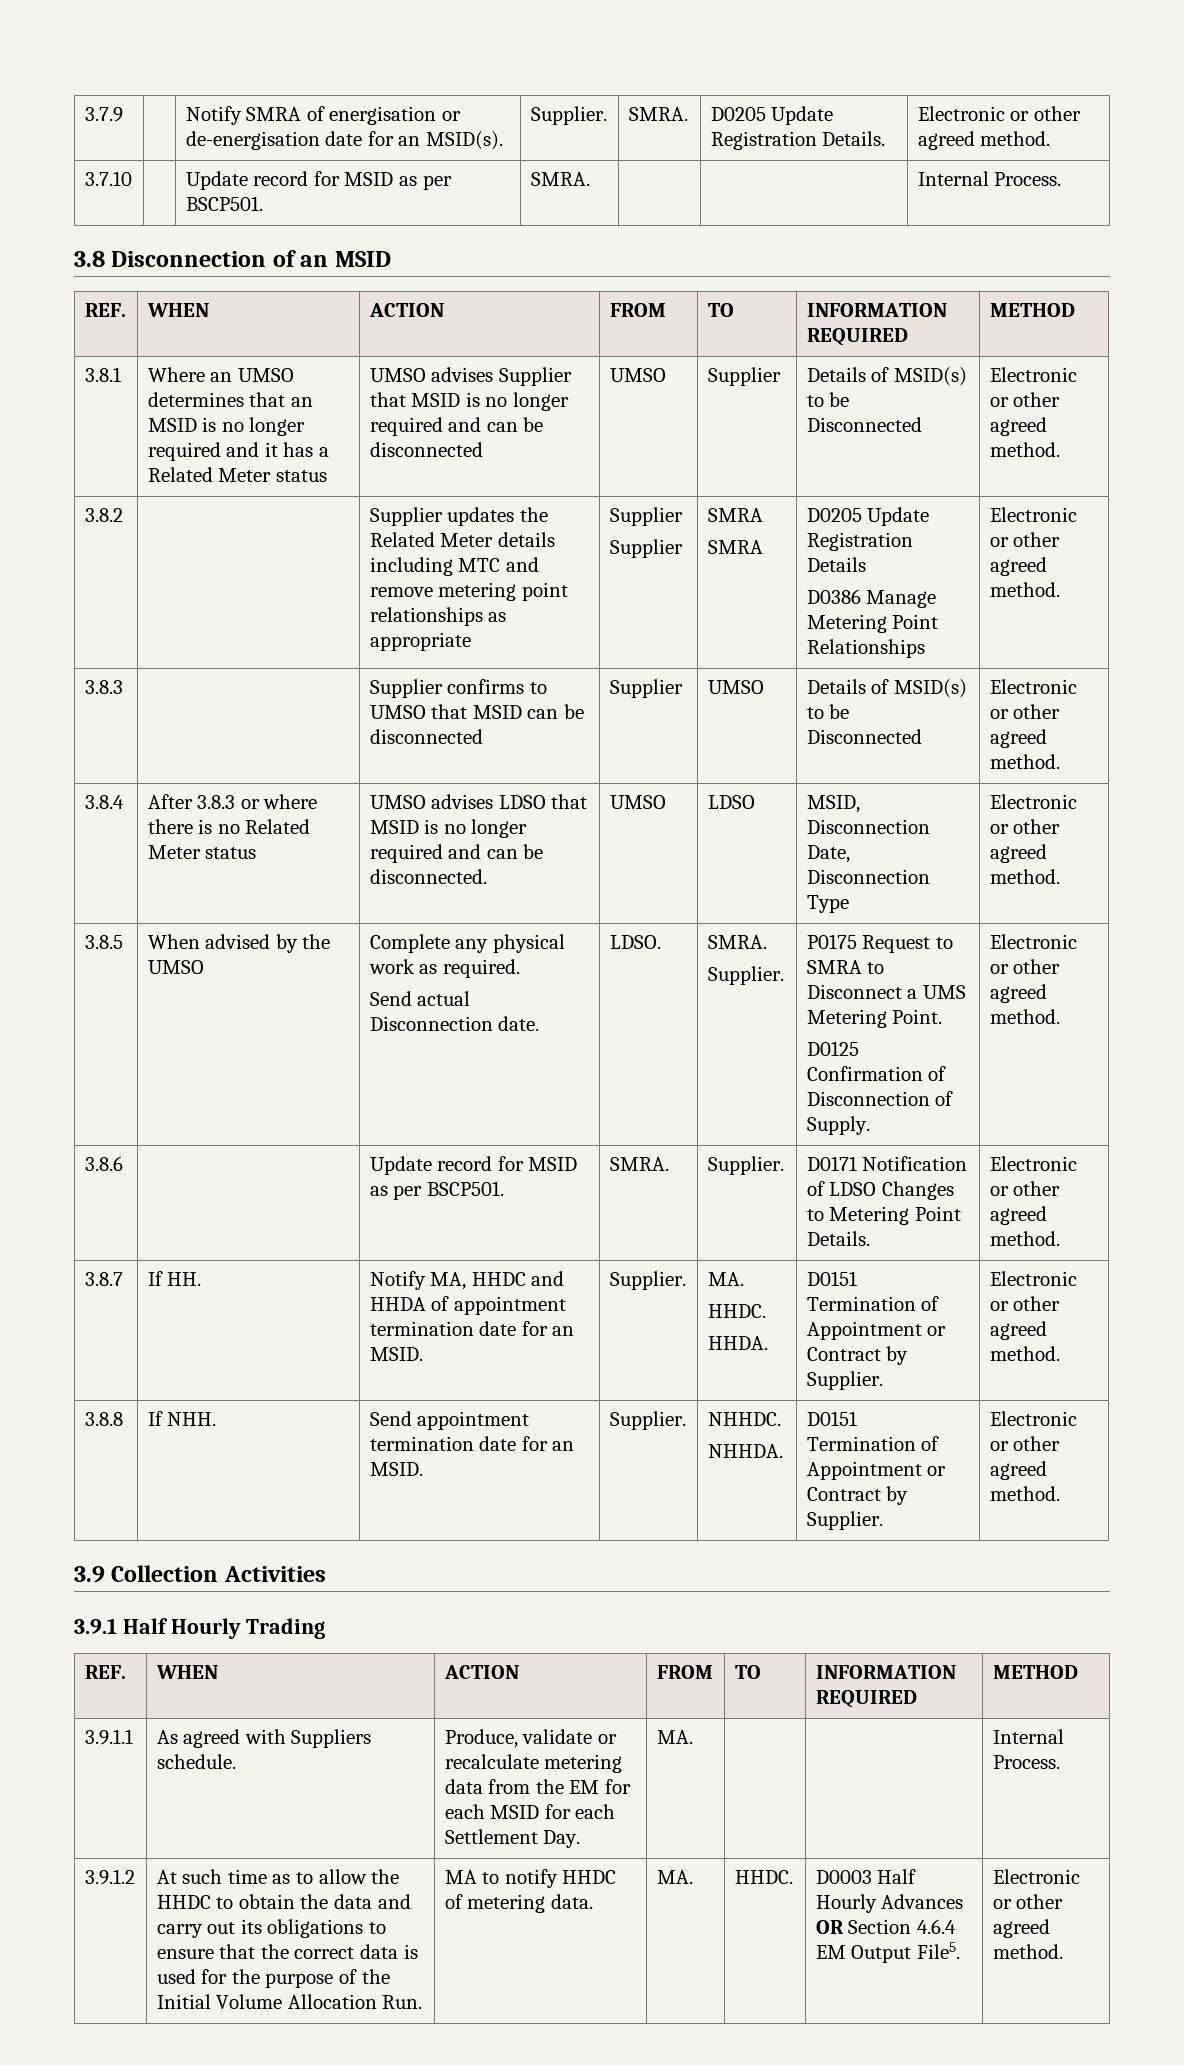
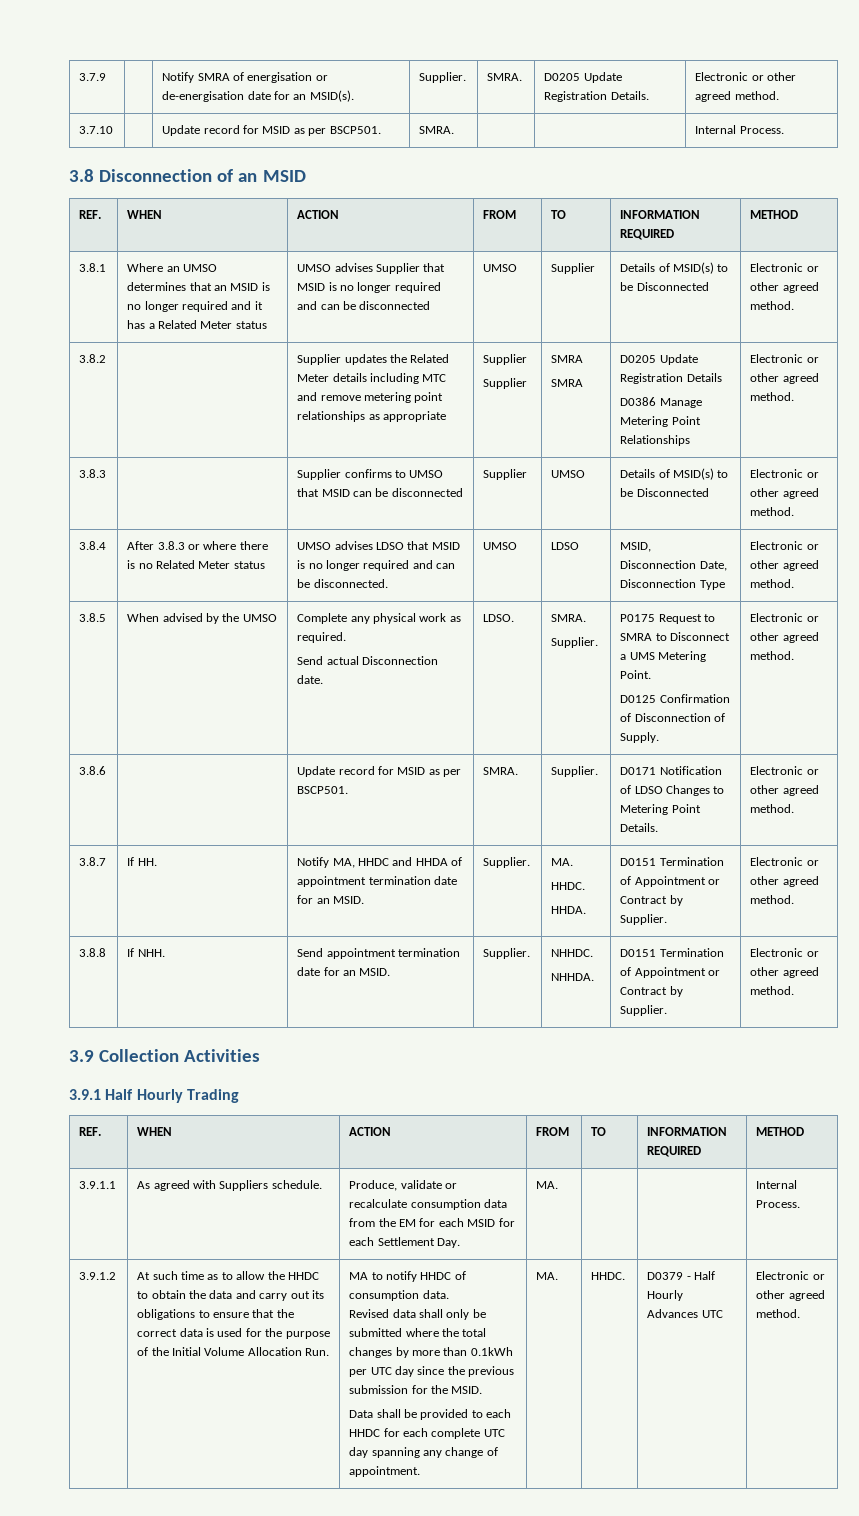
- 3.9.1.1 | As agreed with Suppliers schedule. | Produce, validate or recalculate metering data from the EM for each MSID for each Settlement Day. | MA. | | | Internal Process.
+ 3.9.1.1 | As agreed with Suppliers schedule. | Produce, validate or recalculate consumption data from the EM for each MSID for each Settlement Day. | MA. | | | Internal Process.
- MA to notify HHDC of metering data.
+ MA to notify HHDC of consumption data.
+ Revised data shall only be submitted where the total changes by more than 0.1kWh per UTC day since the previous submission for the MSID.
+ Data shall be provided to each HHDC for each complete UTC day spanning any change of appointment.
- D0003 Half Hourly Advances OR Section 4.6.4 EM Output File5.
+ D0379 - Half Hourly Advances UTC

